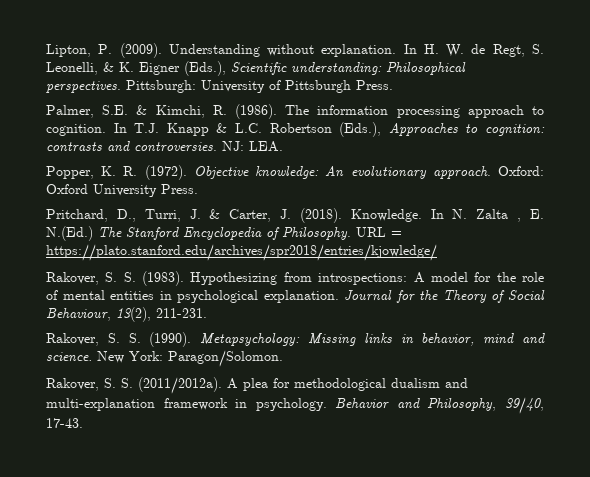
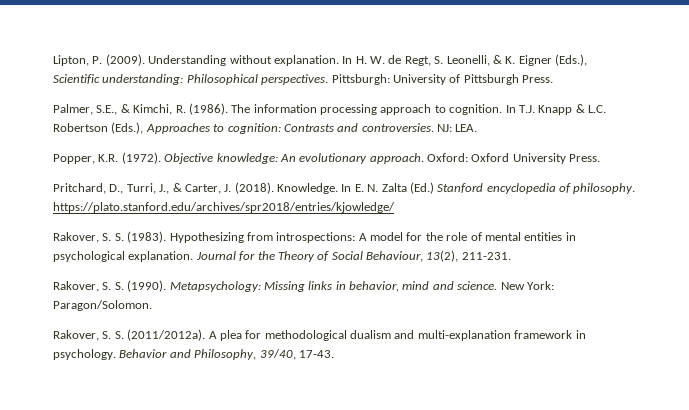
- Palmer, S.E. & Kimchi, R. (1986).
+ Palmer, S.E., & Kimchi, R. (1986).
- In T.J. Knapp & L.C. Robertson (Eds.), Approaches to cognition: contrasts and controversies.
+ In T.J. Knapp & L.C. Robertson (Eds.), Approaches to cognition: Contrasts and controversies.
- Popper, K. R. (1972).
+ Popper, K.R. (1972).
- Pritchard, D., Turri, J. & Carter, J. (2018).
+ Pritchard, D., Turri, J., & Carter, J. (2018).
- In N. Zalta , E. N.(Ed.) The Stanford Encyclopedia of Philosophy. URL = https://plato.stanford.edu/archives/spr2018/entries/kjowledge/
+ In E. N. Zalta (Ed.) Stanford encyclopedia of philosophy. https://plato.stanford.edu/archives/spr2018/entries/kjowledge/

